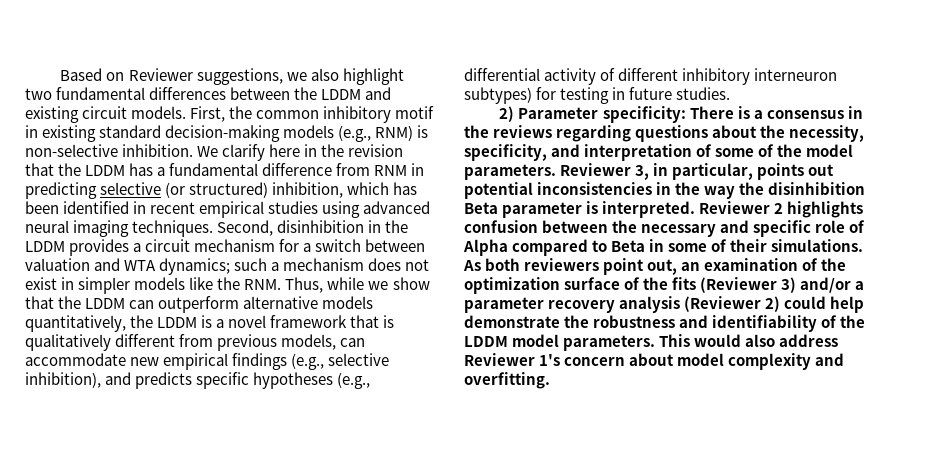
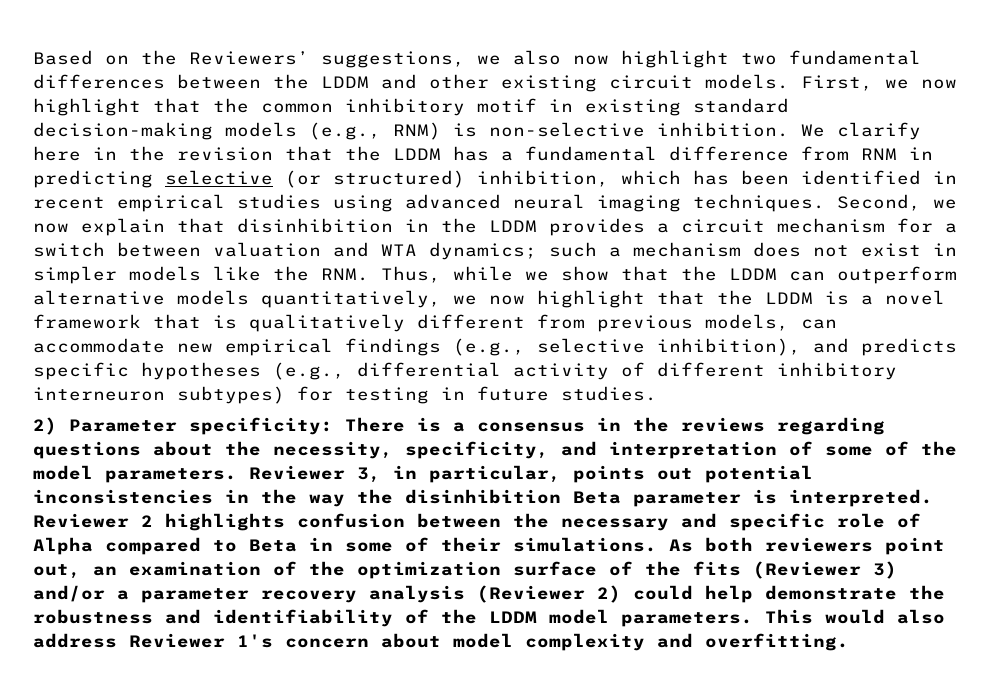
- Based on Reviewer suggestions, we also highlight two fundamental differences between the LDDM and existing circuit models.
+ Based on the Reviewers’ suggestions, we also now highlight two fundamental differences between the LDDM and other existing circuit models.
- First, the common inhibitory motif in existing standard decision-making models (e.g., RNM) is non-selective inhibition.
+ First, we now highlight that the common inhibitory motif in existing standard decision-making models (e.g., RNM) is non-selective inhibition.
- Second, disinhibition in the LDDM provides a circuit mechanism for a switch between valuation and WTA dynamics;
+ Second, we now explain that disinhibition in the LDDM provides a circuit mechanism for a switch between valuation and WTA dynamics;
- such a mechanism does not exist in simpler models like the RNM. Thus, while we show that the LDDM can outperform alternative models quantitatively, the LDDM is a novel framework that is qualitatively different from previous models, can accommodate new empirical findings (e.g., selective inhibition), and predicts specific hypotheses (e.g., differential activity of different inhibitory interneuron subtypes) for testing in future studies.
+ such a mechanism does not exist in simpler models like the RNM. Thus, while we show that the LDDM can outperform alternative models quantitatively, we now highlight that the LDDM is a novel framework that is qualitatively different from previous models, can accommodate new empirical findings (e.g., selective inhibition), and predicts specific hypotheses (e.g., differential activity of different inhibitory interneuron subtypes) for testing in future studies.

